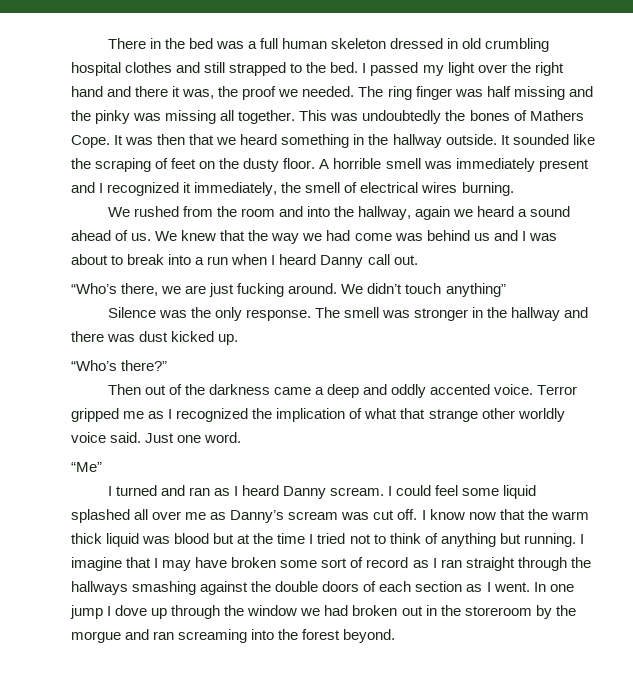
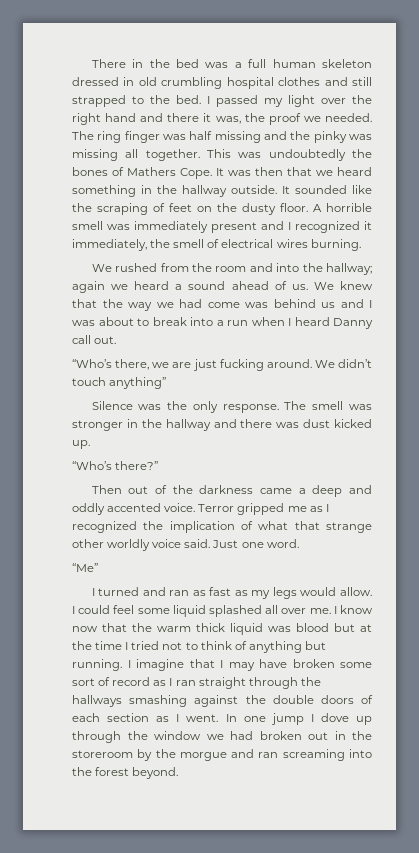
- We rushed from the room and into the hallway, again we heard a sound ahead of us.
+ We rushed from the room and into the hallway; again we heard a sound ahead of us.
- I turned and ran as I heard Danny scream.
+ I turned and ran as fast as my legs would allow.
- I could feel some liquid splashed all over me as Danny’s scream was cut off.
+ I could feel some liquid splashed all over me.

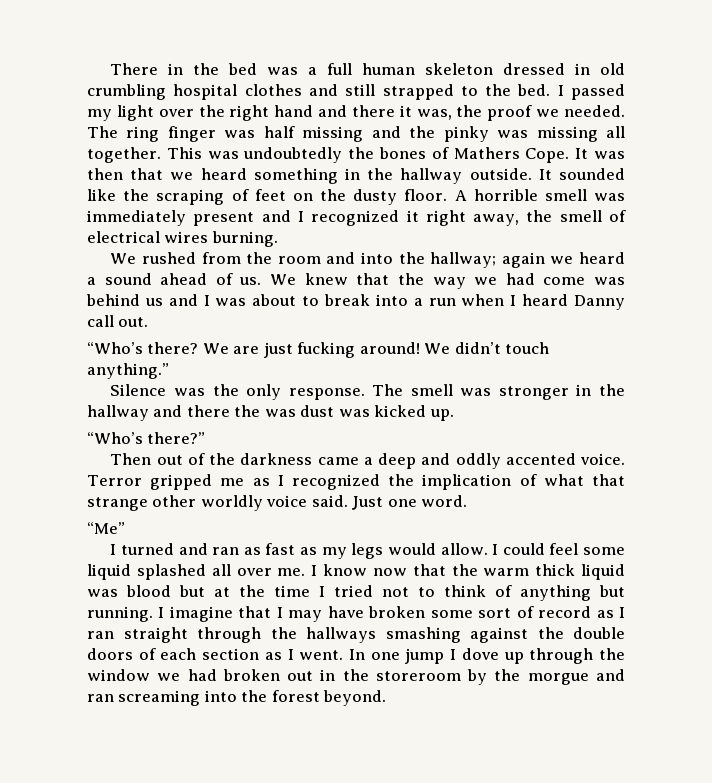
- A horrible smell was immediately present and I recognized it immediately, the smell of electrical wires burning.
+ A horrible smell was immediately present and I recognized it right away, the smell of electrical wires burning.
- “Who’s there, we are just fucking around.
+ “Who’s there? We are just fucking around!
- We didn’t touch anything”
+ We didn’t touch anything.”
- The smell was stronger in the hallway and there was dust kicked up.
+ The smell was stronger in the hallway and there the was dust was kicked up.

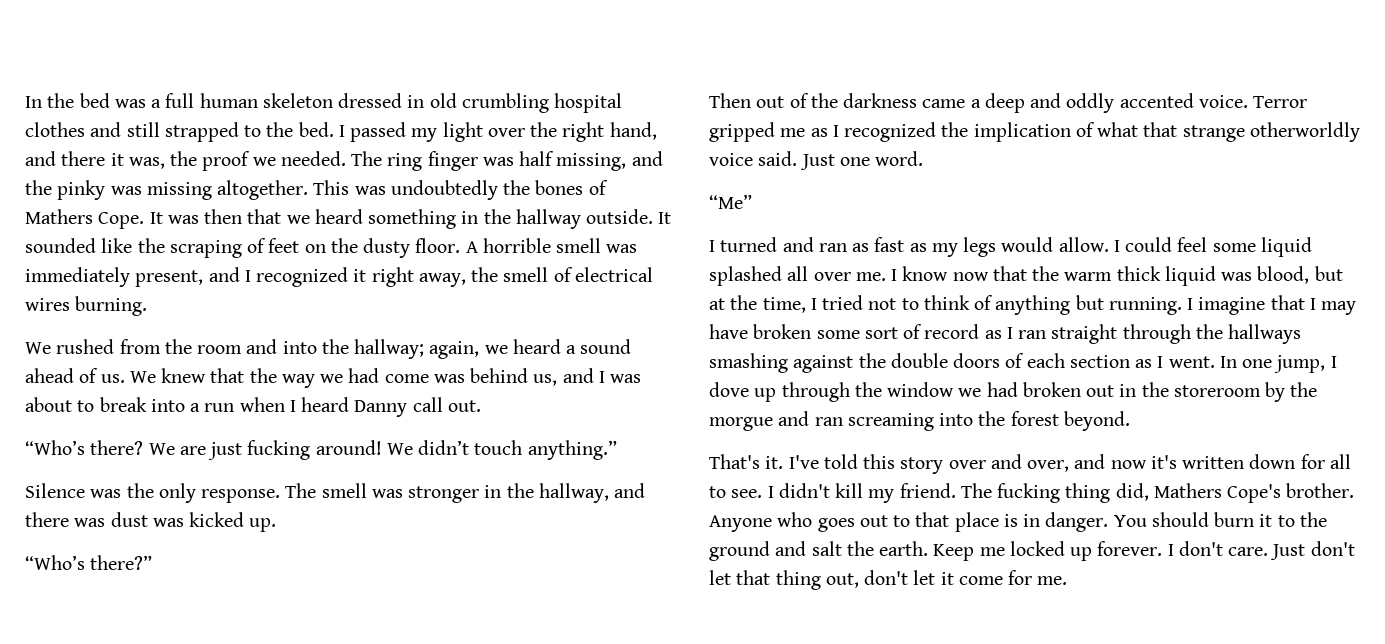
- There in the bed was a full human skeleton dressed in old crumbling hospital clothes and still strapped to the bed.
+ In the bed was a full human skeleton dressed in old crumbling hospital clothes and still strapped to the bed.
- I passed my light over the right hand and there it was, the proof we needed.
+ I passed my light over the right hand, and there it was, the proof we needed.
- The ring finger was half missing and the pinky was missing all together.
+ The ring finger was half missing, and the pinky was missing altogether.
- A horrible smell was immediately present and I recognized it right away, the smell of electrical wires burning.
+ A horrible smell was immediately present, and I recognized it right away, the smell of electrical wires burning.
- We rushed from the room and into the hallway; again we heard a sound ahead of us.
+ We rushed from the room and into the hallway; again, we heard a sound ahead of us.
- We knew that the way we had come was behind us and I was about to break into a run when I heard Danny call out.
+ We knew that the way we had come was behind us, and I was about to break into a run when I heard Danny call out.
- The smell was stronger in the hallway and there the was dust was kicked up.
+ The smell was stronger in the hallway, and there was dust was kicked up.
- Terror gripped me as I recognized the implication of what that strange other worldly voice said.
+ Terror gripped me as I recognized the implication of what that strange otherworldly voice said.
- I know now that the warm thick liquid was blood but at the time I tried not to think of anything but running.
+ I know now that the warm thick liquid was blood, but at the time, I tried not to think of anything but running.
- In one jump I dove up through the window we had broken out in the storeroom by the morgue and ran screaming into the forest beyond.
+ In one jump, I dove up through the window we had broken out in the storeroom by the morgue and ran screaming into the forest beyond.
+ That's it. I've told this story over and over, and now it's written down for all to see. I didn't kill my friend. The fucking thing did, Mathers Cope's brother. Anyone who goes out to that place is in danger. You should burn it to the ground and salt the earth. Keep me locked up forever. I don't care. Just don't let that thing out, don't let it come for me.

